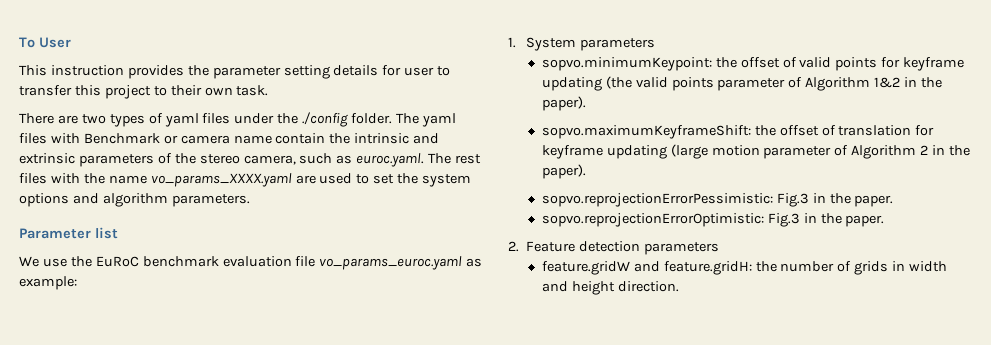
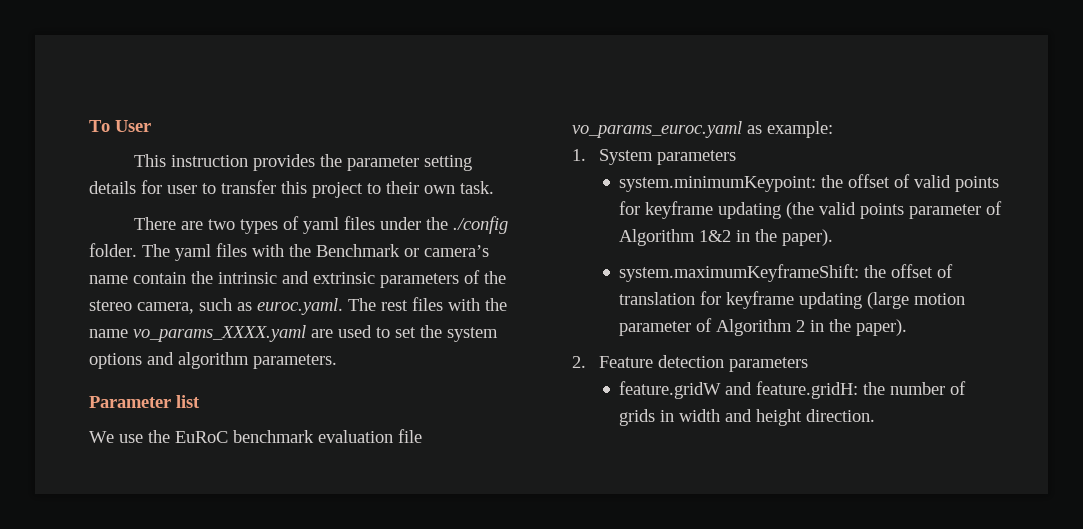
- The yaml files with Benchmark or camera name contain the intrinsic and extrinsic parameters of the stereo camera, such as euroc.yaml. The rest files with the name vo_params_XXXX.yaml are used to set the system options and algorithm parameters.
+ The yaml files with the Benchmark or camera’s name contain the intrinsic and extrinsic parameters of the stereo camera, such as euroc.yaml. The rest files with the name vo_params_XXXX.yaml are used to set the system options and algorithm parameters.
- sopvo.minimumKeypoint: the offset of valid points for keyframe updating (the valid points parameter of Algorithm 1&2 in the paper).
+ system.minimumKeypoint: the offset of valid points for keyframe updating (the valid points parameter of Algorithm 1&2 in the paper).
- sopvo.maximumKeyframeShift: the offset of translation for keyframe updating (large motion parameter of Algorithm 2 in the paper).
+ system.maximumKeyframeShift: the offset of translation for keyframe updating (large motion parameter of Algorithm 2 in the paper).
- sopvo.reprojectionErrorPessimistic: Fig.3 in the paper.
- sopvo.reprojectionErrorOptimistic: Fig.3 in the paper.

